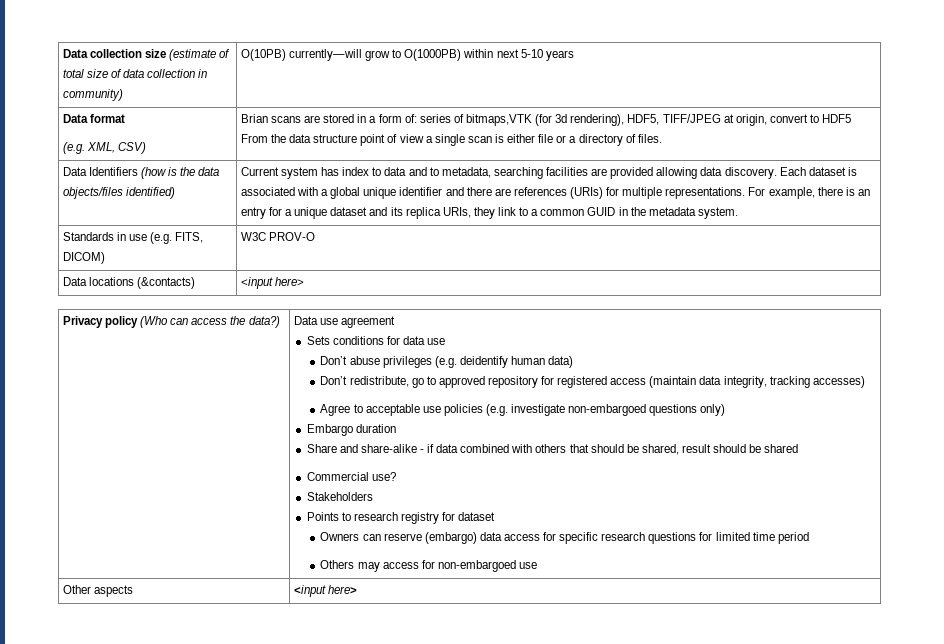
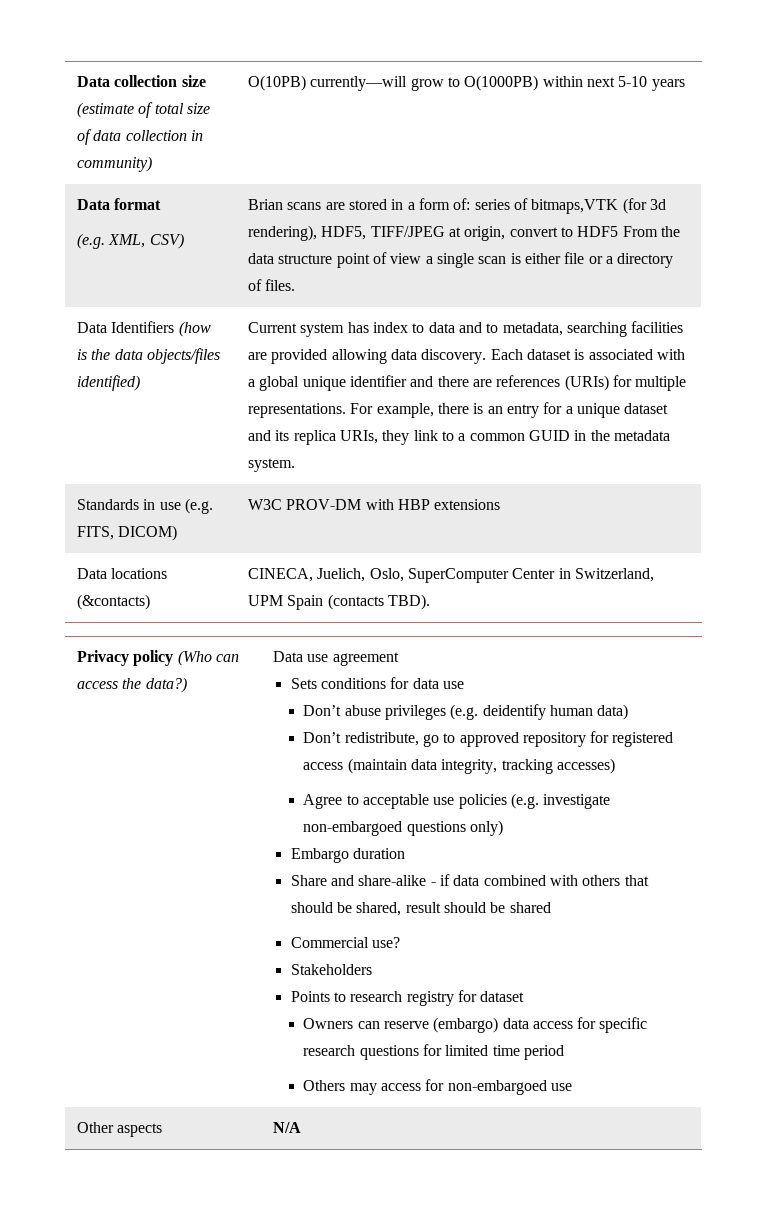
- Standards in use (e.g. FITS, DICOM) | W3C PROV-O
+ Standards in use (e.g. FITS, DICOM) | W3C PROV-DM with HBP extensions
- Data locations (&contacts) | <input here>
+ Data locations (&contacts) | CINECA, Juelich, Oslo, SuperComputer Center in Switzerland, UPM Spain (contacts TBD).
- Other aspects | <input here>
+ Other aspects | N/A

